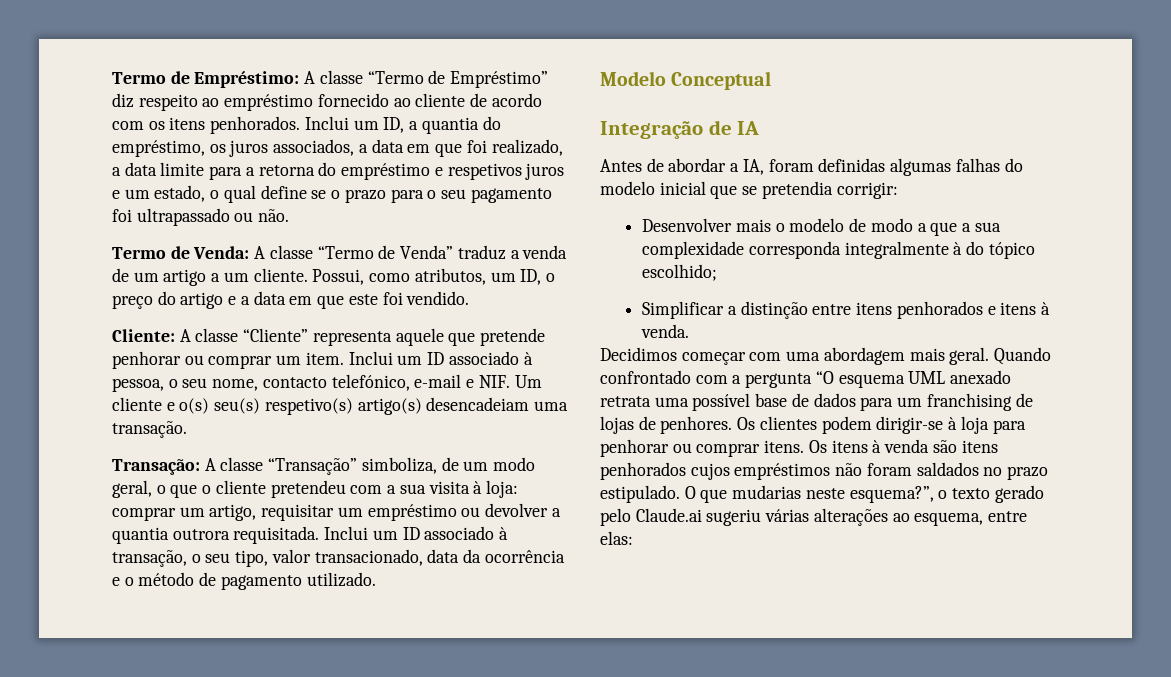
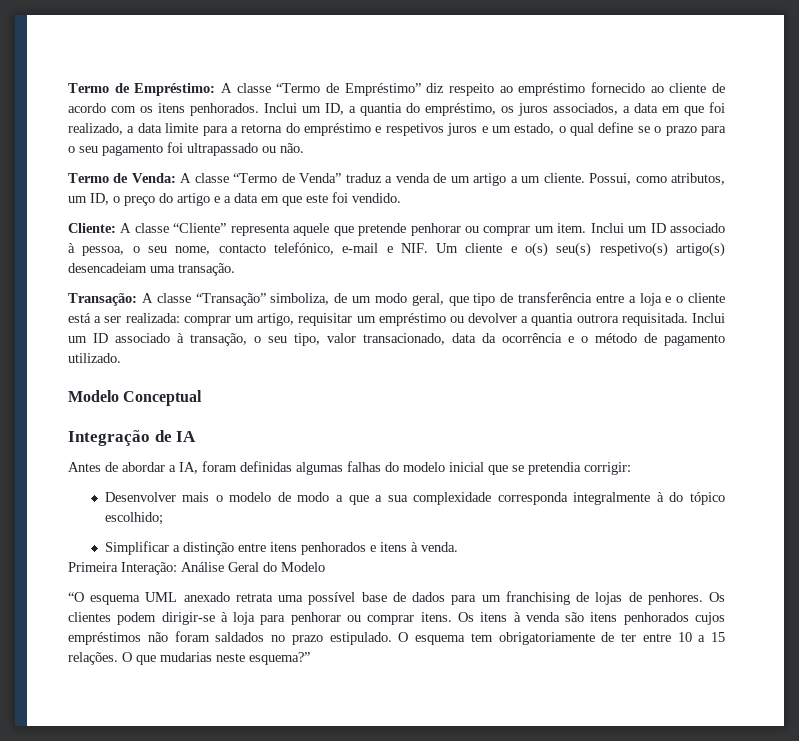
- Transação: A classe “Transação” simboliza, de um modo geral, o que o cliente pretendeu com a sua visita à loja: comprar um artigo, requisitar um empréstimo ou devolver a quantia outrora requisitada.
+ Transação: A classe “Transação” simboliza, de um modo geral, que tipo de transferência entre a loja e o cliente está a ser realizada: comprar um artigo, requisitar um empréstimo ou devolver a quantia outrora requisitada.
- Decidimos começar com uma abordagem mais geral. Quando confrontado com a pergunta “O esquema UML anexado retrata uma possível base de dados para um franchising de lojas de penhores.
+ Primeira Interação: Análise Geral do Modelo
+ “O esquema UML anexado retrata uma possível base de dados para um franchising de lojas de penhores.
- O que mudarias neste esquema?”, o texto gerado pelo Claude.ai sugeriu várias alterações ao esquema, entre elas:
+ O esquema tem obrigatoriamente de ter entre 10 a 15 relações. O que mudarias neste esquema?”

